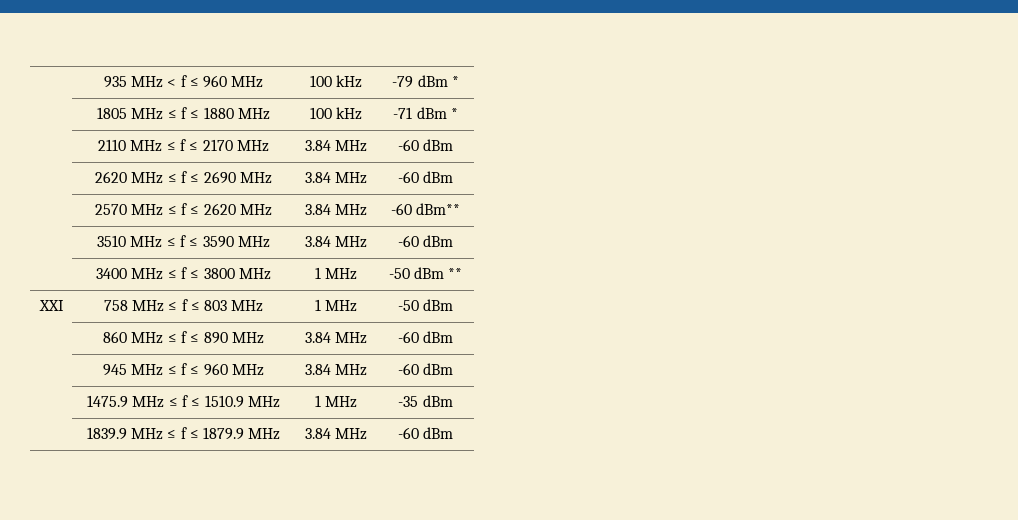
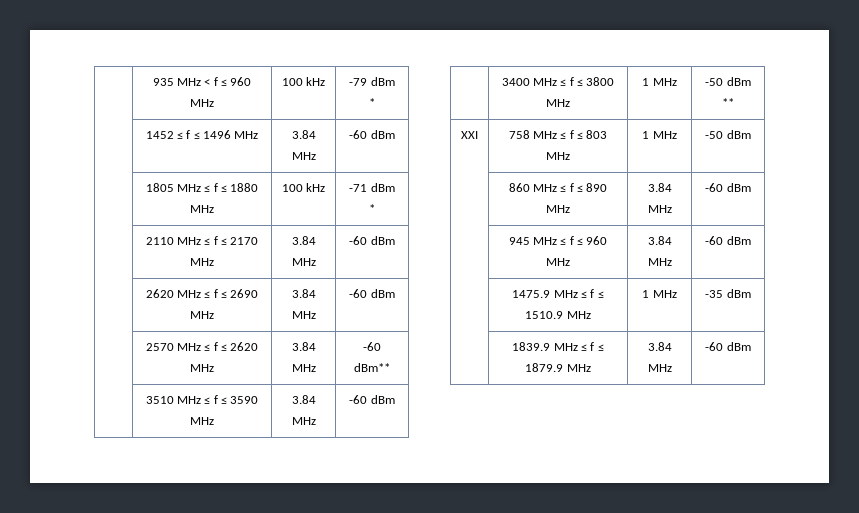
+ | 1452 ≤ f ≤ 1496 MHz | 3.84 MHz | -60 dBm

